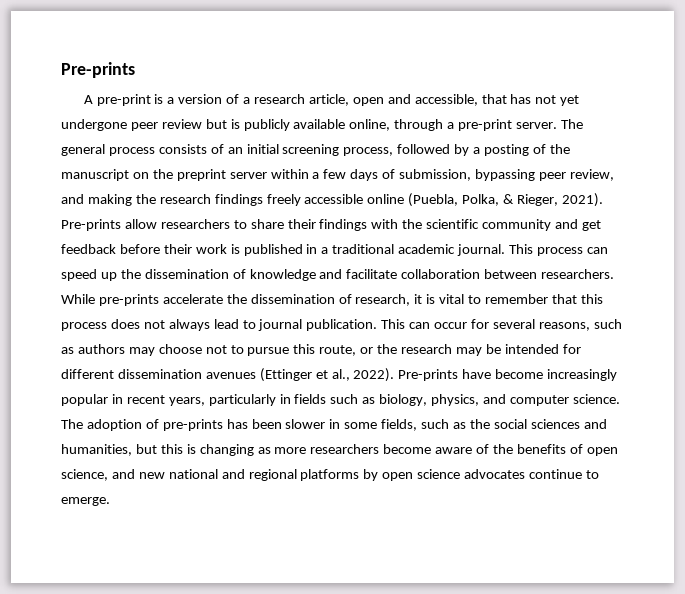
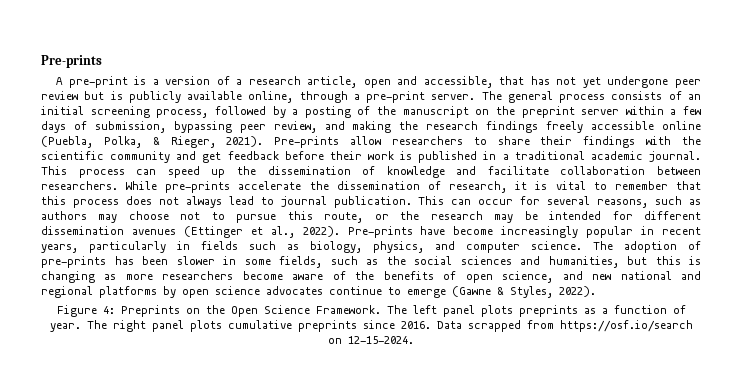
- The adoption of pre-prints has been slower in some fields, such as the social sciences and humanities, but this is changing as more researchers become aware of the benefits of open science, and new national and regional platforms by open science advocates continue to emerge.
+ The adoption of pre-prints has been slower in some fields, such as the social sciences and humanities, but this is changing as more researchers become aware of the benefits of open science, and new national and regional platforms by open science advocates continue to emerge (Gawne & Styles, 2022).
+ Figure 4: Preprints on the Open Science Framework. The left panel plots preprints as a function of year. The right panel plots cumulative preprints since 2016. Data scrapped from https://osf.io/search on 12-15-2024.

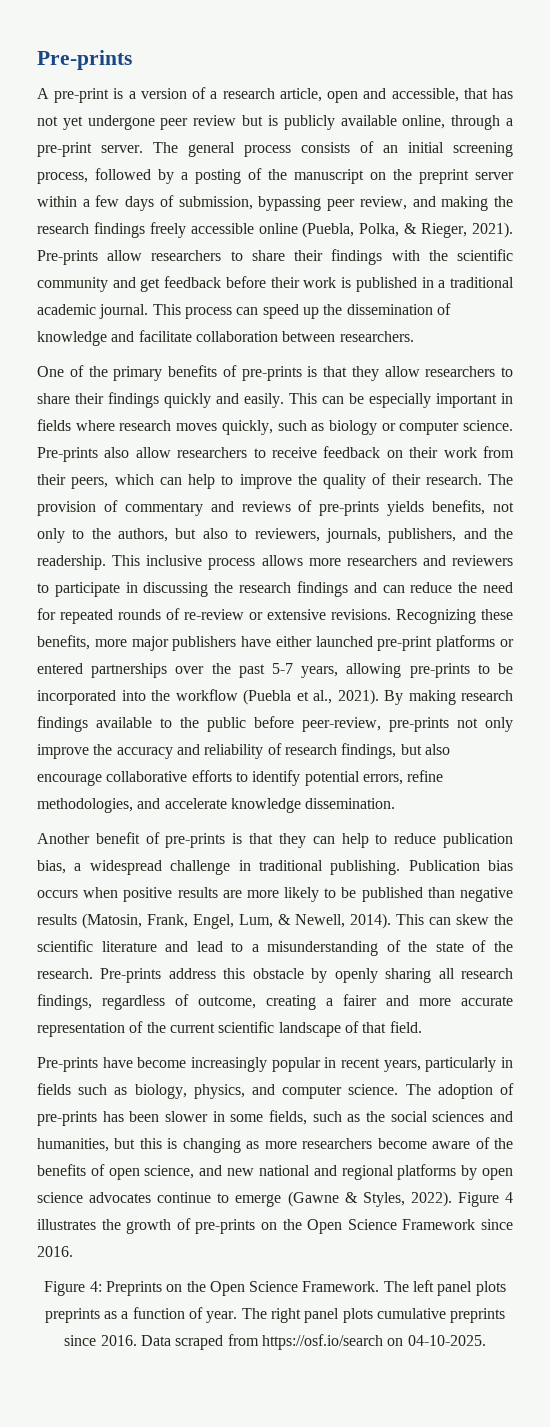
- This process can speed up the dissemination of knowledge and facilitate collaboration between researchers. While pre-prints accelerate the dissemination of research, it is vital to remember that this process does not always lead to journal publication. This can occur for several reasons, such as authors may choose not to pursue this route, or the research may be intended for different dissemination avenues (Ettinger et al., 2022). Pre-prints have become increasingly popular in recent years, particularly in fields such as biology, physics, and computer science.
+ This process can speed up the dissemination of knowledge and facilitate collaboration between researchers.
+ One of the primary benefits of pre-prints is that they allow researchers to share their findings quickly and easily. This can be especially important in fields where research moves quickly, such as biology or computer science. Pre-prints also allow researchers to receive feedback on their work from their peers, which can help to improve the quality of their research. The provision of commentary and reviews of pre-prints yields benefits, not only to the authors, but also to reviewers, journals, publishers, and the readership. This inclusive process allows more researchers and reviewers to participate in discussing the research findings and can reduce the need for repeated rounds of re-review or extensive revisions. Recognizing these benefits, more major publishers have either launched pre-print platforms or entered partnerships over the past 5-7 years, allowing pre-prints to be incorporated into the workflow (Puebla et al., 2021). By making research findings available to the public before peer-review, pre-prints not only improve the accuracy and reliability of research findings, but also encourage collaborative efforts to identify potential errors, refine methodologies, and accelerate knowledge dissemination.
+ Another benefit of pre-prints is that they can help to reduce publication bias, a widespread challenge in traditional publishing. Publication bias occurs when positive results are more likely to be published than negative results (Matosin, Frank, Engel, Lum, & Newell, 2014). This can skew the scientific literature and lead to a misunderstanding of the state of the research. Pre-prints address this obstacle by openly sharing all research findings, regardless of outcome, creating a fairer and more accurate representation of the current scientific landscape of that field.
+ Pre-prints have become increasingly popular in recent years, particularly in fields such as biology, physics, and computer science.
+ Figure 4 illustrates the growth of pre-prints on the Open Science Framework since 2016.
- Data scrapped from https://osf.io/search on 12-15-2024.
+ Data scraped from https://osf.io/search on 04-10-2025.

